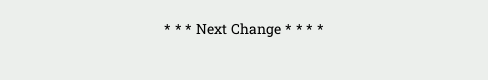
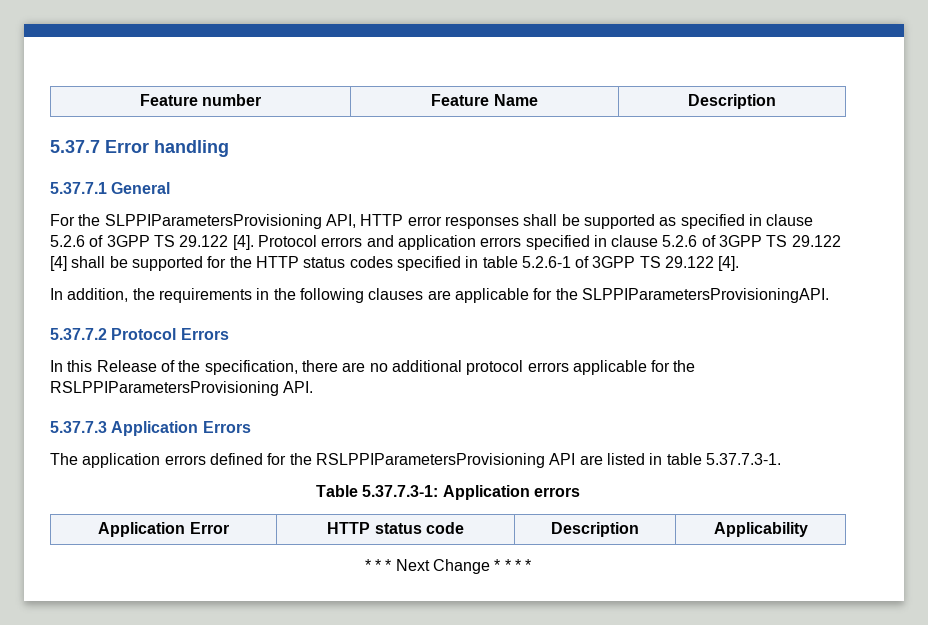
+ Feature number | Feature Name | Description
+ 5.37.7 Error handling
+ 5.37.7.1 General
+ For the SLPPIParametersProvisioning API, HTTP error responses shall be supported as specified in clause 5.2.6 of 3GPP TS 29.122 [4]. Protocol errors and application errors specified in clause 5.2.6 of 3GPP TS 29.122 [4] shall be supported for the HTTP status codes specified in table 5.2.6-1 of 3GPP TS 29.122 [4].
+ In addition, the requirements in the following clauses are applicable for the SLPPIParametersProvisioningAPI.
+ 5.37.7.2 Protocol Errors
+ In this Release of the specification, there are no additional protocol errors applicable for the RSLPPIParametersProvisioning API.
+ 5.37.7.3 Application Errors
+ The application errors defined for the RSLPPIParametersProvisioning API are listed in table 5.37.7.3-1.
+ Table 5.37.7.3-1: Application errors
+ Application Error | HTTP status code | Description | Applicability

